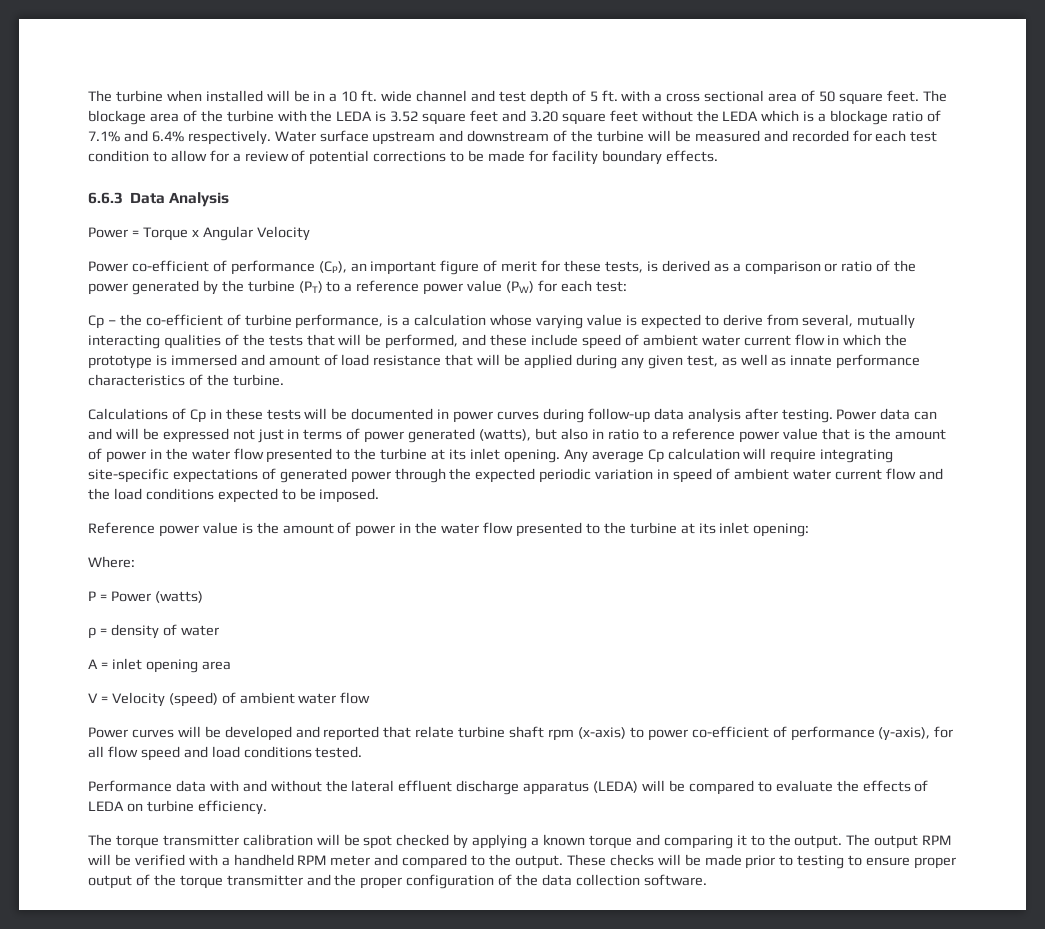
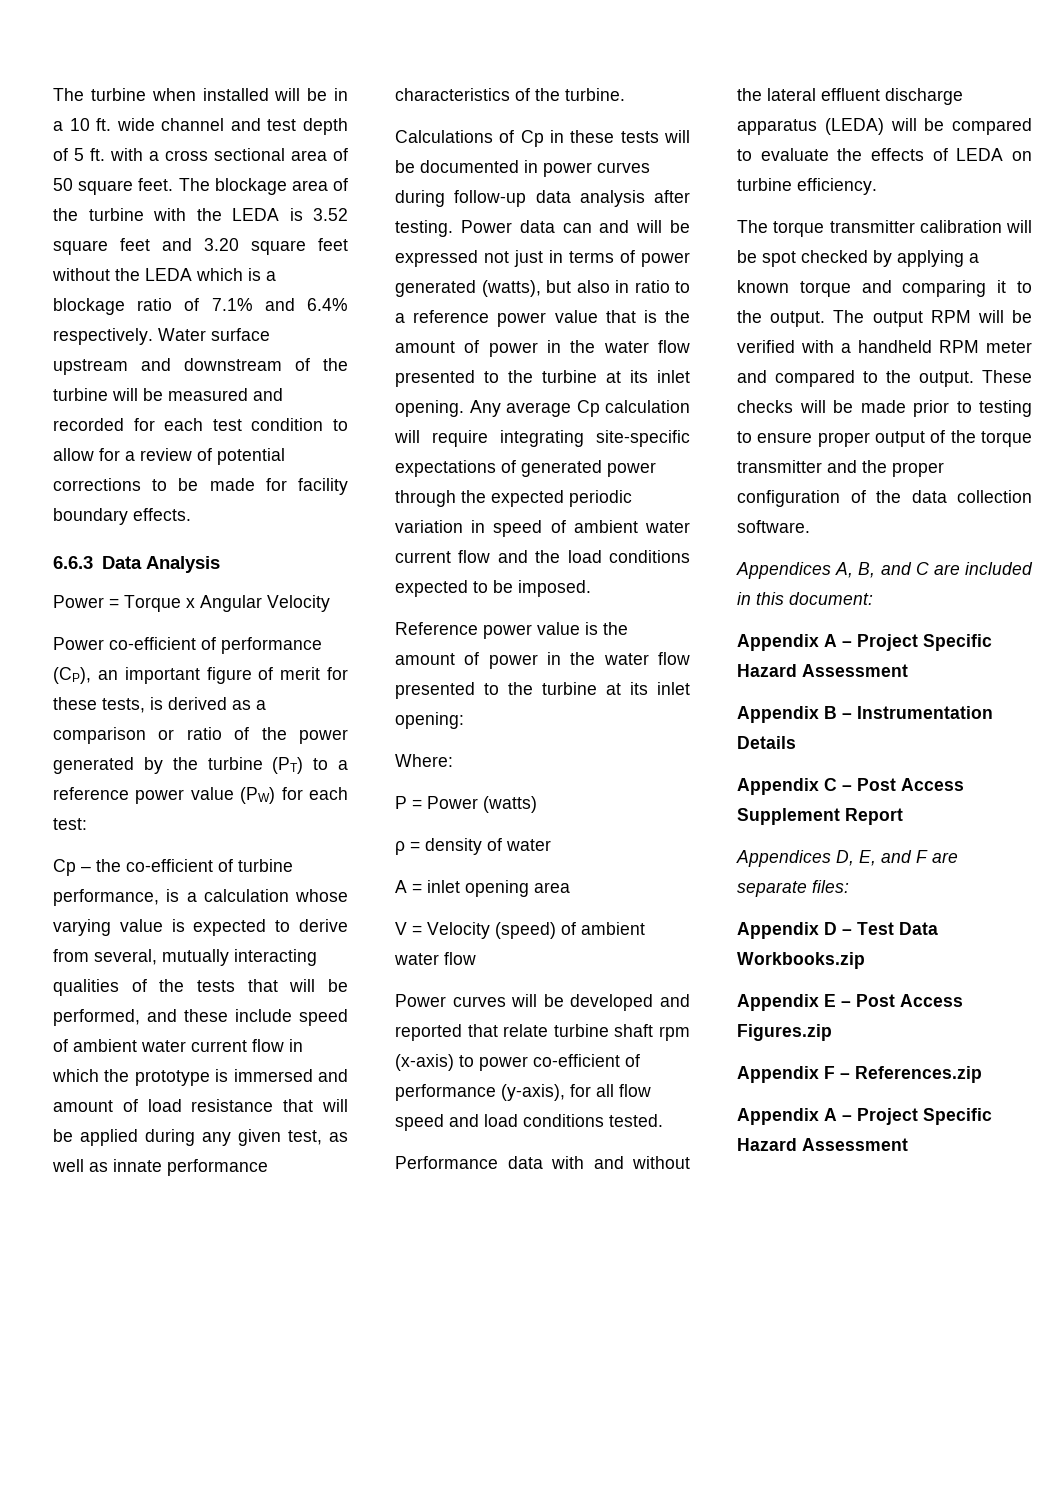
+ Appendices A, B, and C are included in this document:
+ Appendix A – Project Specific Hazard Assessment
+ Appendix B – Instrumentation Details
+ Appendix C – Post Access Supplement Report
+ Appendices D, E, and F are separate files:
+ Appendix D – Test Data Workbooks.zip
+ Appendix E – Post Access Figures.zip
+ Appendix F – References.zip
+ Appendix A – Project Specific Hazard Assessment

